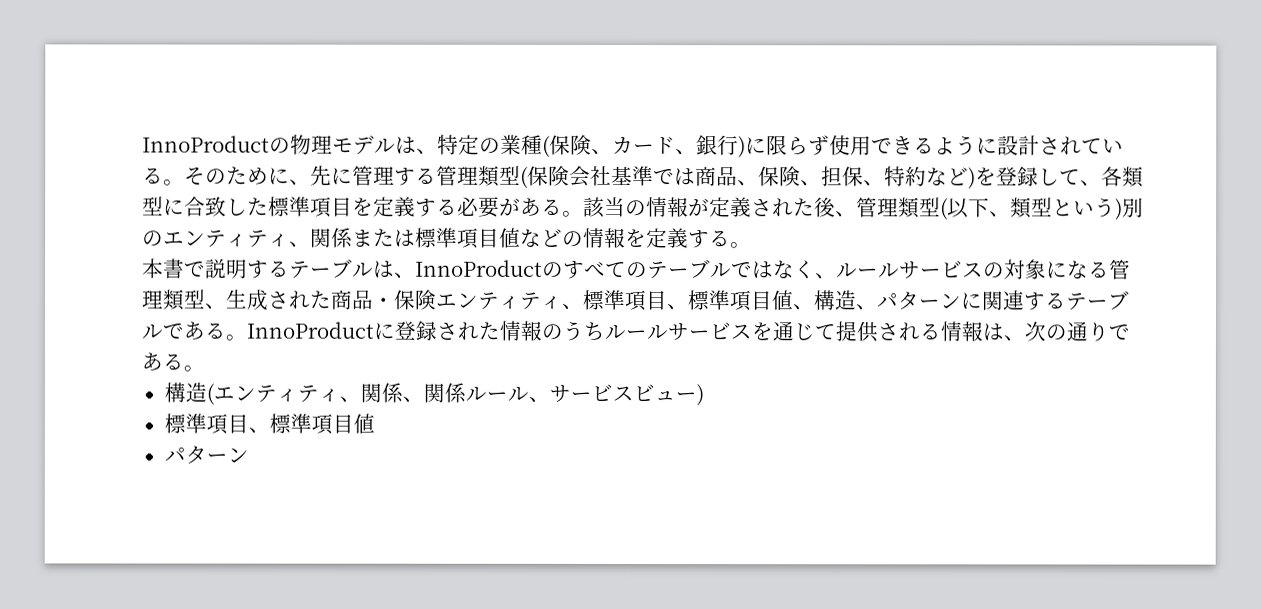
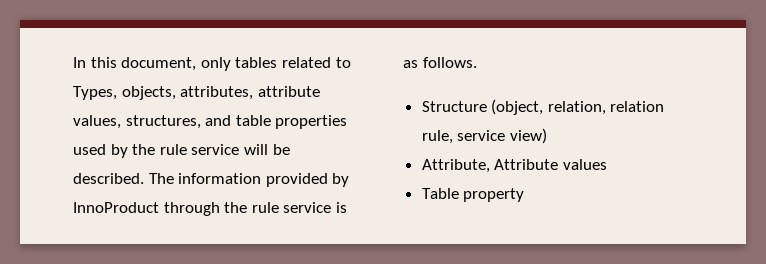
- InnoProductの物理モデルは、特定の業種(保険、カード、銀行)に限らず使用できるように設計されている。そのために、先に管理する管理類型(保険会社基準では商品、保険、担保、特約など)を登録して、各類型に合致した標準項目を定義する必要がある。該当の情報が定義された後、管理類型(以下、類型という)別のエンティティ、関係または標準項目値などの情報を定義する。
- 本書で説明するテーブルは、InnoProductのすべてのテーブルではなく、ルールサービスの対象になる管理類型、生成された商品・保険エンティティ、標準項目、標準項目値、構造、パターンに関連するテーブルである。InnoProductに登録された情報のうちルールサービスを通じて提供される情報は、次の通りである。
- 構造(エンティティ、関係、関係ルール、サービスビュー)
- 標準項目、標準項目値
- パターン
+ In this document, only tables related to Types, objects, attributes, attribute values, structures, and table properties used by the rule service will be described. The information provided by InnoProduct through the rule service is as follows.
+ Structure (object, relation, relation rule, service view)
+ Attribute, Attribute values
+ Table property

